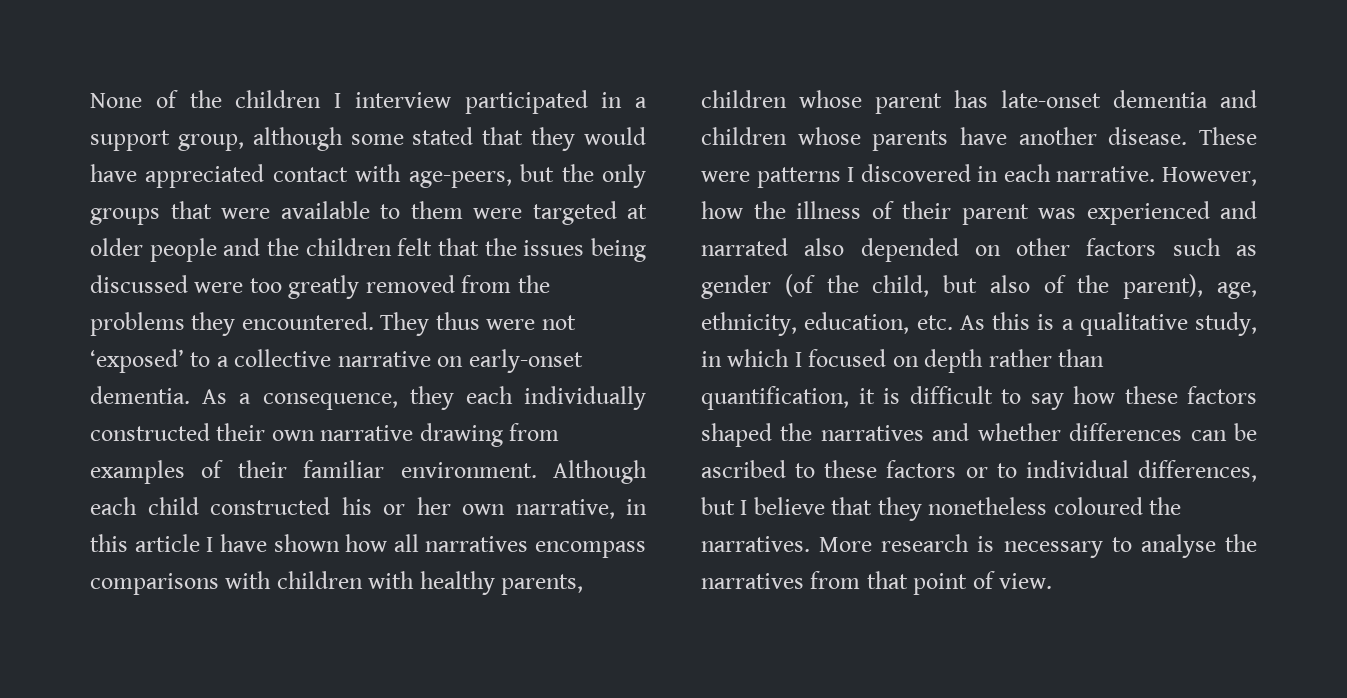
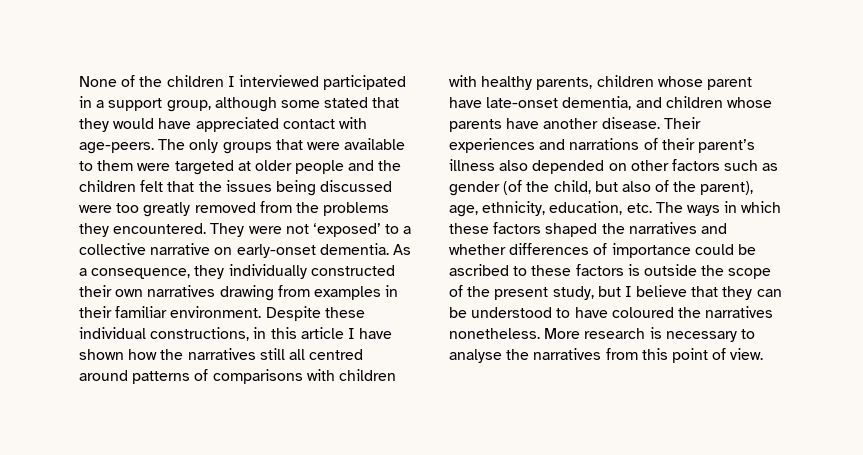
- None of the children I interview participated in a support group, although some stated that they would have appreciated contact with age-peers, but the only groups that were available to them were targeted at older people and the children felt that the issues being discussed were too greatly removed from the problems they encountered.
+ None of the children I interviewed participated in a support group, although some stated that they would have appreciated contact with age-peers. The only groups that were available to them were targeted at older people and the children felt that the issues being discussed were too greatly removed from the problems they encountered.
- They thus were not ‘exposed’ to a collective narrative on early-onset dementia.
+ They were not ‘exposed’ to a collective narrative on early-onset dementia.
- As a consequence, they each individually constructed their own narrative drawing from examples of their familiar environment.
+ As a consequence, they individually constructed their own narratives drawing from examples in their familiar environment.
- Although each child constructed his or her own narrative, in this article I have shown how all narratives encompass comparisons with children with healthy parents, children whose parent has late-onset dementia and children whose parents have another disease.
+ Despite these individual constructions, in this article I have shown how the narratives still all centred around patterns of comparisons with children with healthy parents, children whose parent have late-onset dementia, and children whose parents have another disease.
- These were patterns I discovered in each narrative. However, how the illness of their parent was experienced and narrated also depended on other factors such as gender (of the child, but also of the parent), age, ethnicity, education, etc. As this is a qualitative study, in which I focused on depth rather than quantification, it is difficult to say how these factors shaped the narratives and whether differences can be ascribed to these factors or to individual differences, but I believe that they nonetheless coloured the narratives.
+ Their experiences and narrations of their parent’s illness also depended on other factors such as gender (of the child, but also of the parent), age, ethnicity, education, etc. The ways in which these factors shaped the narratives and whether differences of importance could be ascribed to these factors is outside the scope of the present study, but I believe that they can be understood to have coloured the narratives nonetheless.
- More research is necessary to analyse the narratives from that point of view.
+ More research is necessary to analyse the narratives from this point of view.

